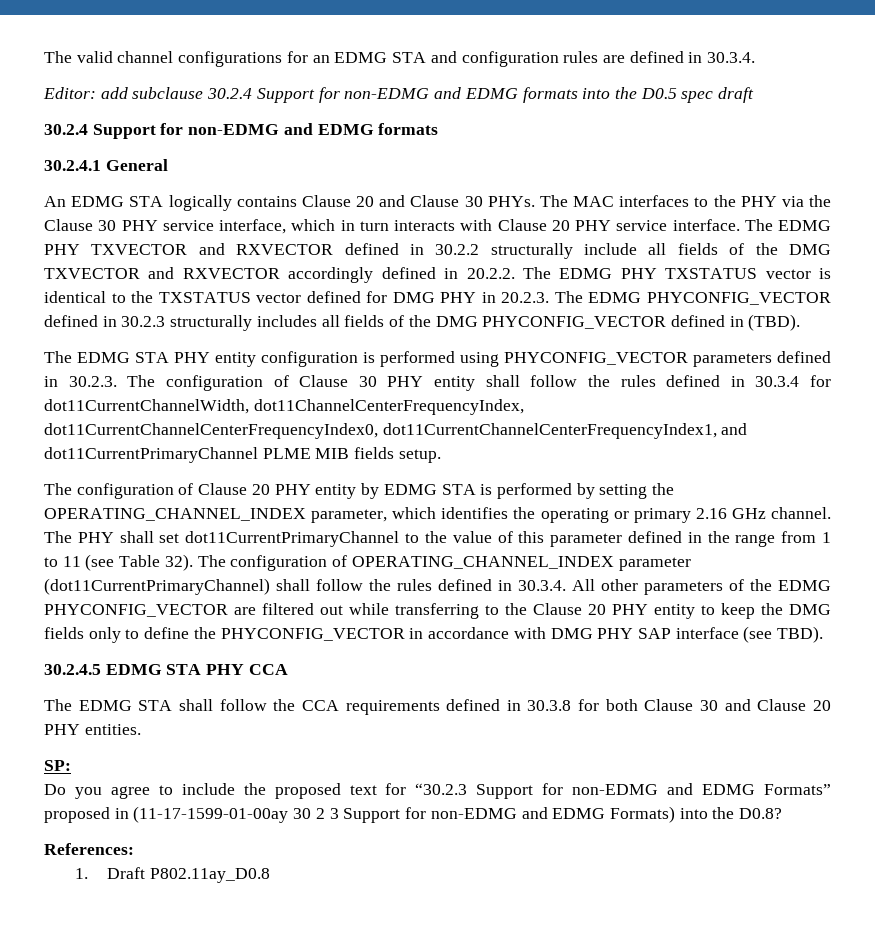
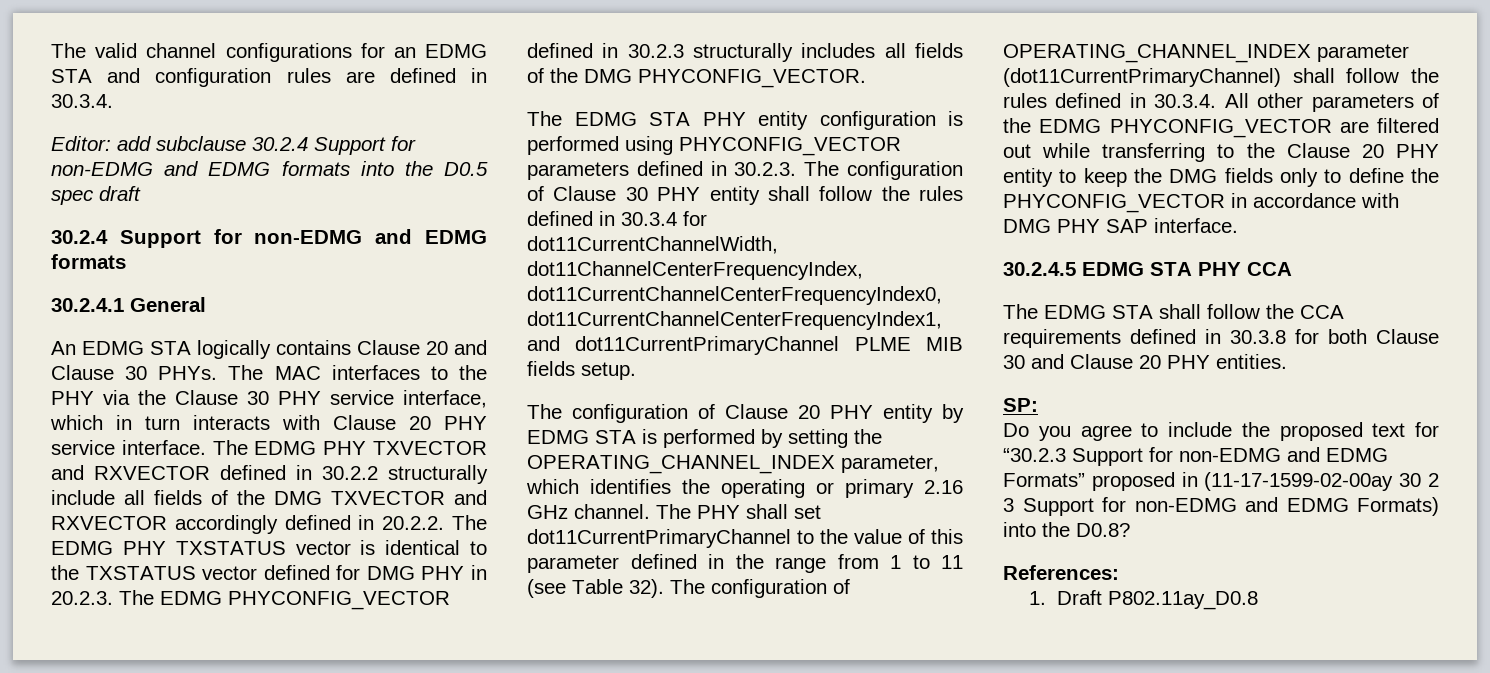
- The EDMG PHY TXVECTOR and RXVECTOR defined in 30.2.2 structurally include all fields of the DMG TXVECTOR and RXVECTOR accordingly defined in 20.2.2. The EDMG PHY TXSTATUS vector is identical to the TXSTATUS vector defined for DMG PHY in 20.2.3. The EDMG PHYCONFIG_VECTOR defined in 30.2.3 structurally includes all fields of the DMG PHYCONFIG_VECTOR defined in (TBD).
+ The EDMG PHY TXVECTOR and RXVECTOR defined in 30.2.2 structurally include all fields of the DMG TXVECTOR and RXVECTOR accordingly defined in 20.2.2. The EDMG PHY TXSTATUS vector is identical to the TXSTATUS vector defined for DMG PHY in 20.2.3. The EDMG PHYCONFIG_VECTOR defined in 30.2.3 structurally includes all fields of the DMG PHYCONFIG_VECTOR.
- The configuration of OPERATING_CHANNEL_INDEX parameter (dot11CurrentPrimaryChannel) shall follow the rules defined in 30.3.4. All other parameters of the EDMG PHYCONFIG_VECTOR are filtered out while transferring to the Clause 20 PHY entity to keep the DMG fields only to define the PHYCONFIG_VECTOR in accordance with DMG PHY SAP interface (see TBD).
+ The configuration of OPERATING_CHANNEL_INDEX parameter (dot11CurrentPrimaryChannel) shall follow the rules defined in 30.3.4. All other parameters of the EDMG PHYCONFIG_VECTOR are filtered out while transferring to the Clause 20 PHY entity to keep the DMG fields only to define the PHYCONFIG_VECTOR in accordance with DMG PHY SAP interface.
- Do you agree to include the proposed text for “30.2.3 Support for non-EDMG and EDMG Formats” proposed in (11-17-1599-01-00ay 30 2 3 Support for non-EDMG and EDMG Formats) into the D0.8?
+ Do you agree to include the proposed text for “30.2.3 Support for non-EDMG and EDMG Formats” proposed in (11-17-1599-02-00ay 30 2 3 Support for non-EDMG and EDMG Formats) into the D0.8?

